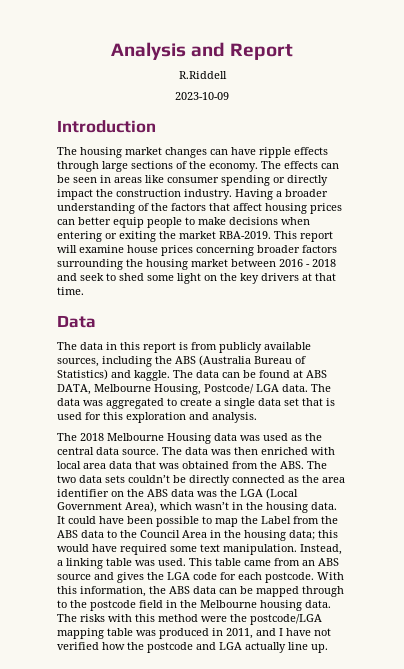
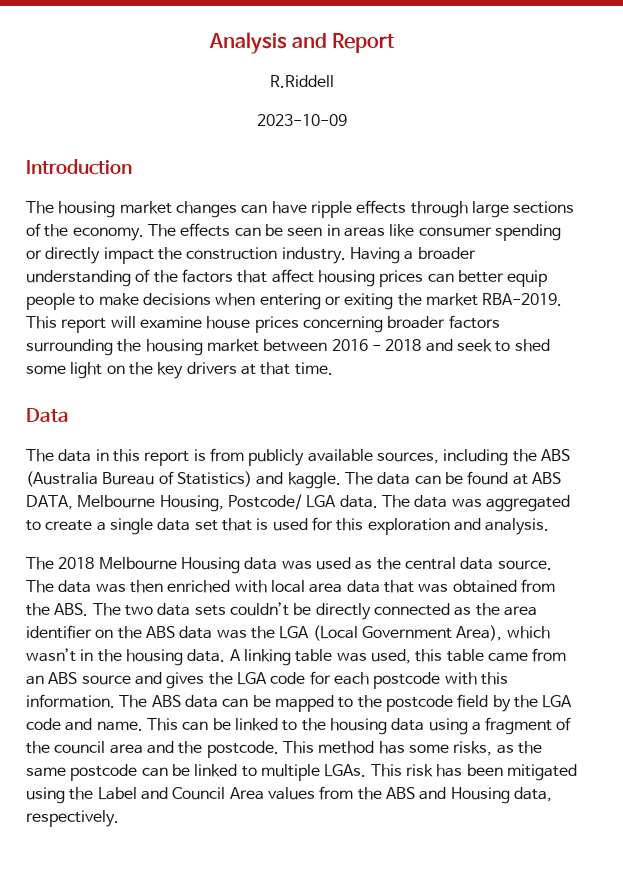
- It could have been possible to map the Label from the ABS data to the Council Area in the housing data; this would have required some text manipulation. Instead, a linking table was used. This table came from an ABS source and gives the LGA code for each postcode. With this information, the ABS data can be mapped through to the postcode field in the Melbourne housing data. The risks with this method were the postcode/LGA mapping table was produced in 2011, and I have not verified how the postcode and LGA actually line up.
+ A linking table was used, this table came from an ABS source and gives the LGA code for each postcode with this information. The ABS data can be mapped to the postcode field by the LGA code and name. This can be linked to the housing data using a fragment of the council area and the postcode. This method has some risks, as the same postcode can be linked to multiple LGAs. This risk has been mitigated using the Label and Council Area values from the ABS and Housing data, respectively.

